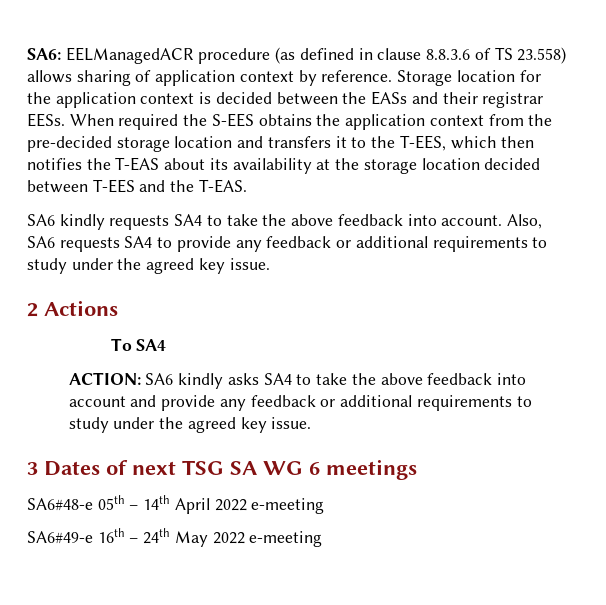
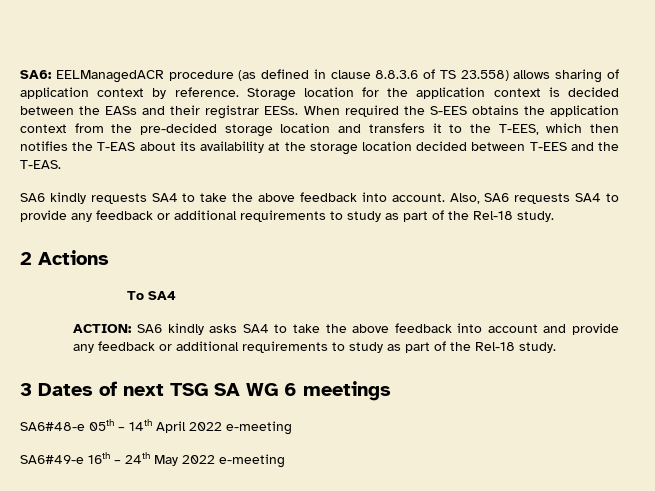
- Also, SA6 requests SA4 to provide any feedback or additional requirements to study under the agreed key issue.
+ Also, SA6 requests SA4 to provide any feedback or additional requirements to study as part of the Rel-18 study.
- ACTION: SA6 kindly asks SA4 to take the above feedback into account and provide any feedback or additional requirements to study under the agreed key issue.
+ ACTION: SA6 kindly asks SA4 to take the above feedback into account and provide any feedback or additional requirements to study as part of the Rel-18 study.

